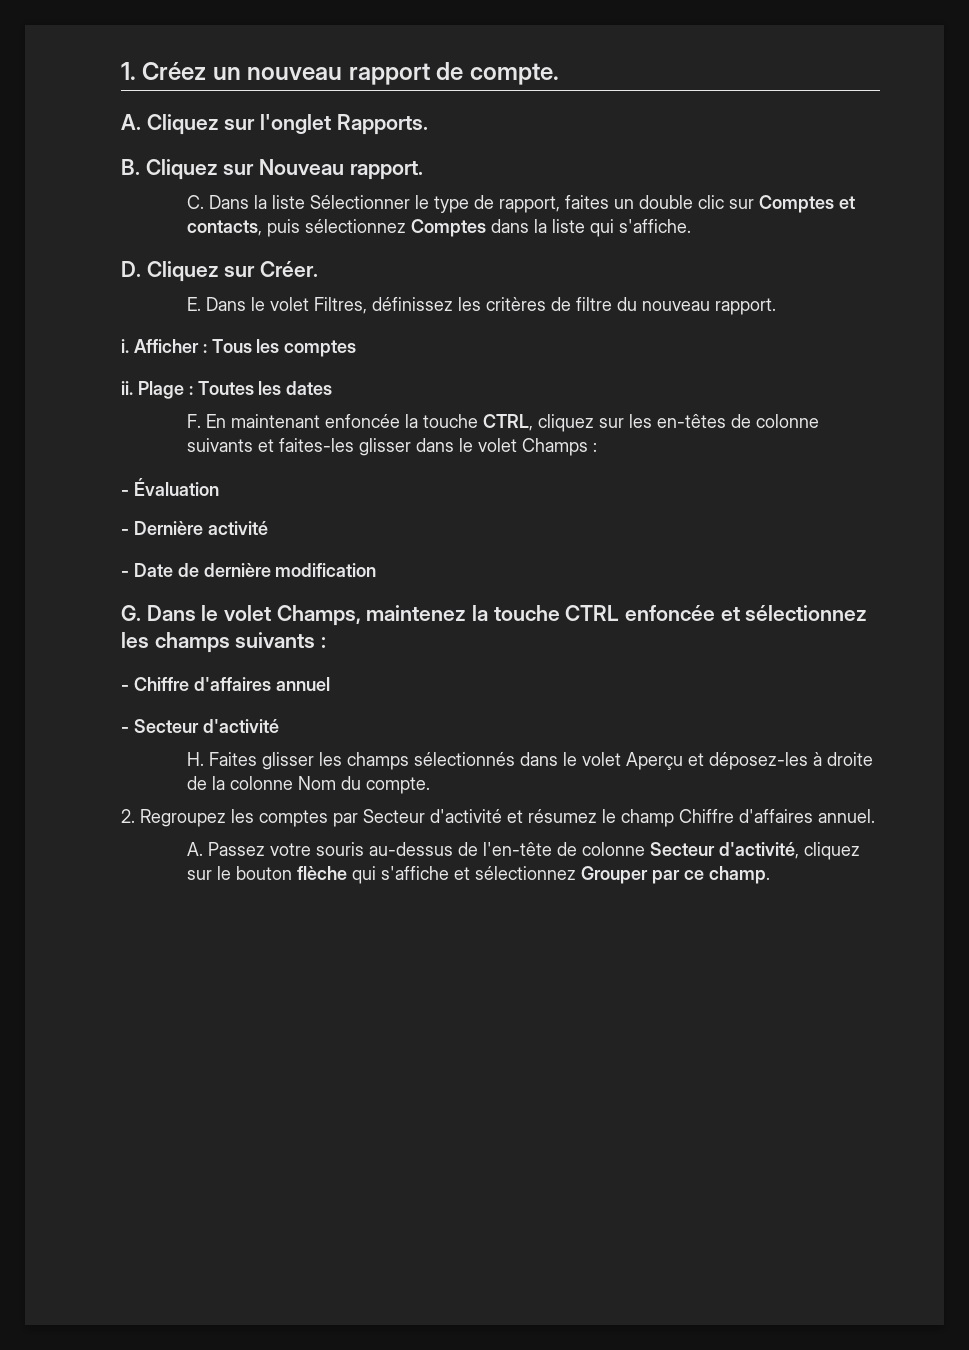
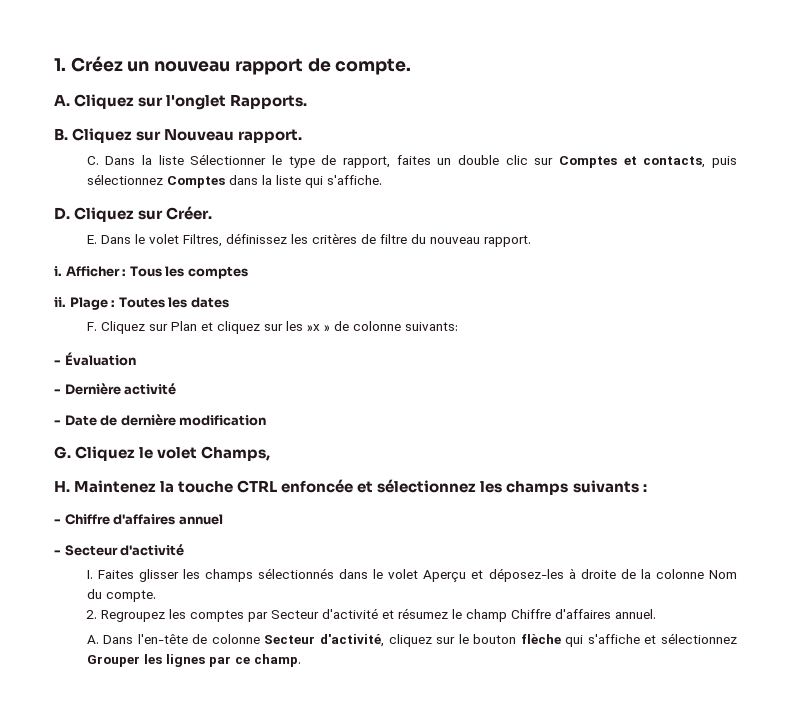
- F. En maintenant enfoncée la touche CTRL, cliquez sur les en-têtes de colonne suivants et faites-les glisser dans le volet Champs :
+ F. Cliquez sur Plan et cliquez sur les »x » de colonne suivants:
- G. Dans le volet Champs, maintenez la touche CTRL enfoncée et sélectionnez les champs suivants :
+ G. Cliquez le volet Champs,
+ H. Maintenez la touche CTRL enfoncée et sélectionnez les champs suivants :
- H. Faites glisser les champs sélectionnés dans le volet Aperçu et déposez-les à droite de la colonne Nom du compte.
+ I. Faites glisser les champs sélectionnés dans le volet Aperçu et déposez-les à droite de la colonne Nom du compte.
- A. Passez votre souris au-dessus de l'en-tête de colonne Secteur d'activité, cliquez sur le bouton flèche qui s'affiche et sélectionnez Grouper par ce champ.
+ A. Dans l'en-tête de colonne Secteur d'activité, cliquez sur le bouton flèche qui s'affiche et sélectionnez Grouper les lignes par ce champ.

